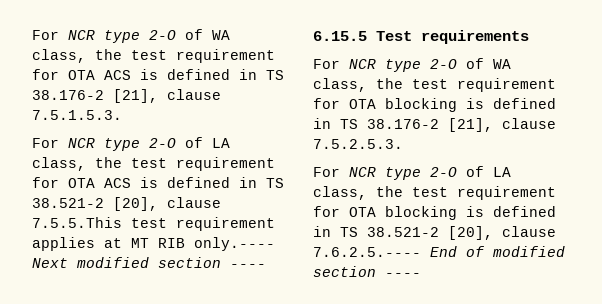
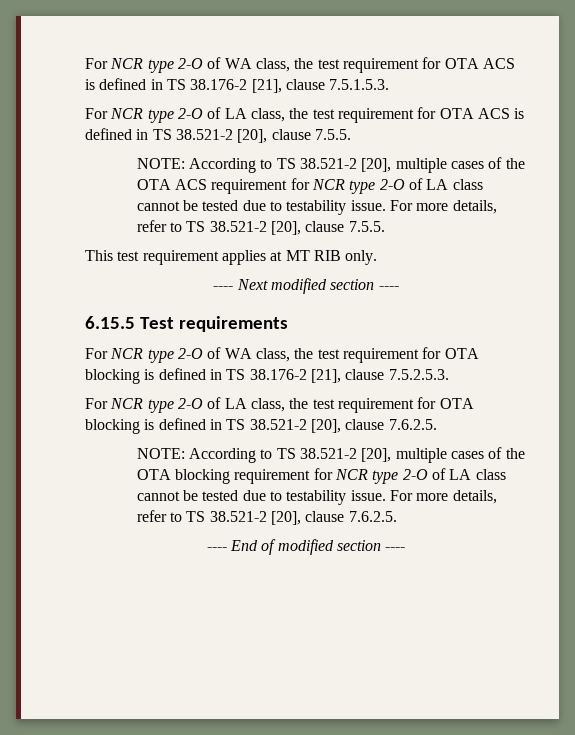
- For NCR type 2-O of LA class, the test requirement for OTA ACS is defined in TS 38.521-2 [20], clause 7.5.5.This test requirement applies at MT RIB only.---- Next modified section ----
+ For NCR type 2-O of LA class, the test requirement for OTA ACS is defined in TS 38.521-2 [20], clause 7.5.5.
+ NOTE: According to TS 38.521-2 [20], multiple cases of the OTA ACS requirement for NCR type 2-O of LA class cannot be tested due to testability issue. For more details, refer to TS 38.521-2 [20], clause 7.5.5.
+ This test requirement applies at MT RIB only.
+ ---- Next modified section ----
- For NCR type 2-O of LA class, the test requirement for OTA blocking is defined in TS 38.521-2 [20], clause 7.6.2.5.---- End of modified section ----
+ For NCR type 2-O of LA class, the test requirement for OTA blocking is defined in TS 38.521-2 [20], clause 7.6.2.5.
+ NOTE: According to TS 38.521-2 [20], multiple cases of the OTA blocking requirement for NCR type 2-O of LA class cannot be tested due to testability issue. For more details, refer to TS 38.521-2 [20], clause 7.6.2.5.
+ ---- End of modified section ----

